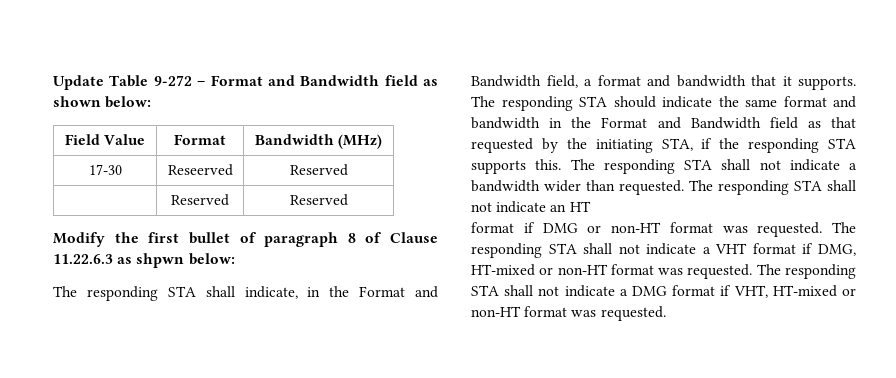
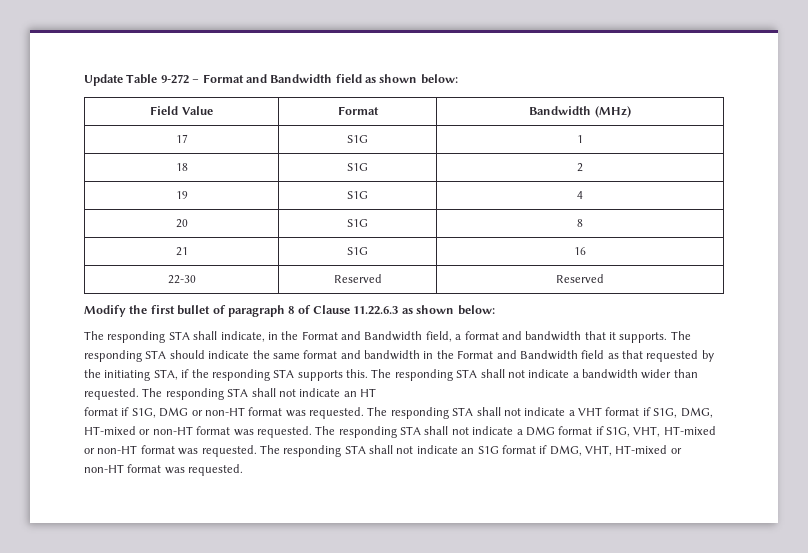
- 17-30 | Reseerved | Reserved
- | Reserved | Reserved
+ 17 | S1G | 1
+ 18 | S1G | 2
+ 19 | S1G | 4
+ 20 | S1G | 8
+ 21 | S1G | 16
+ 22-30 | Reserved | Reserved
- Modify the first bullet of paragraph 8 of Clause 11.22.6.3 as shpwn below:
+ Modify the first bullet of paragraph 8 of Clause 11.22.6.3 as shown below:
- format if DMG or non-HT format was requested.
+ format if S1G, DMG or non-HT format was requested.
- The responding STA shall not indicate a VHT format if DMG, HT-mixed or non-HT format was requested.
+ The responding STA shall not indicate a VHT format if S1G, DMG, HT-mixed or non-HT format was requested.
- The responding STA shall not indicate a DMG format if VHT, HT-mixed or non-HT format was requested.
+ The responding STA shall not indicate a DMG format if S1G, VHT, HT-mixed or non-HT format was requested. The responding STA shall not indicate an S1G format if DMG, VHT, HT-mixed or non-HT format was requested.

